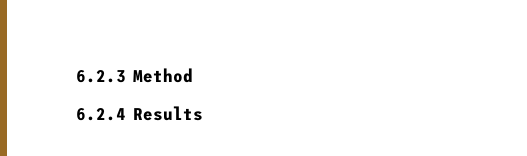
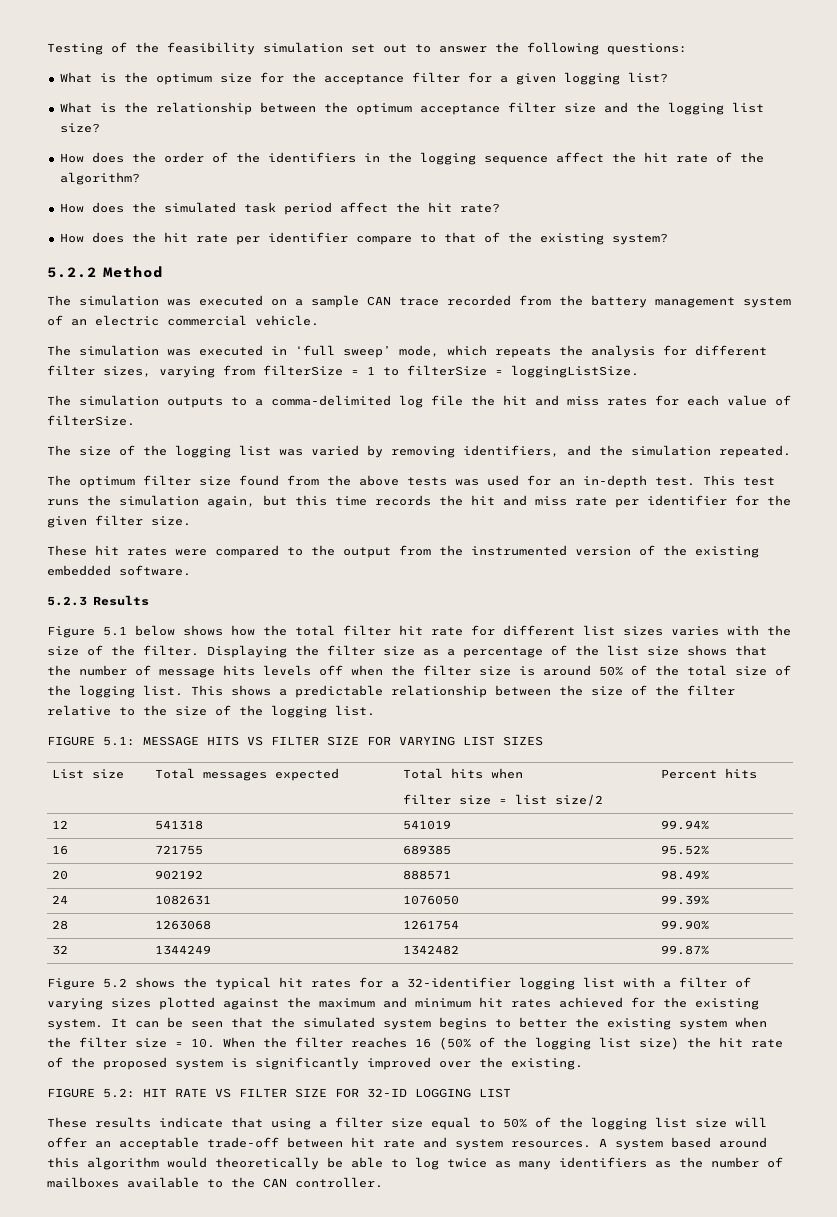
- 6.2.3 Method
- 6.2.4 Results
+ Testing of the feasibility simulation set out to answer the following questions:
+ What is the optimum size for the acceptance filter for a given logging list?
+ What is the relationship between the optimum acceptance filter size and the logging list size?
+ How does the order of the identifiers in the logging sequence affect the hit rate of the algorithm?
+ How does the simulated task period affect the hit rate?
+ How does the hit rate per identifier compare to that of the existing system?
+ 5.2.2 Method
+ The simulation was executed on a sample CAN trace recorded from the battery management system of an electric commercial vehicle.
+ The simulation was executed in ‘full sweep’ mode, which repeats the analysis for different filter sizes, varying from filterSize = 1 to filterSize = loggingListSize.
+ The simulation outputs to a comma-delimited log file the hit and miss rates for each value of filterSize.
+ The size of the logging list was varied by removing identifiers, and the simulation repeated.
+ The optimum filter size found from the above tests was used for an in-depth test. This test runs the simulation again, but this time records the hit and miss rate per identifier for the given filter size.
+ These hit rates were compared to the output from the instrumented version of the existing embedded software.
+ 5.2.3 Results
+ Figure 5.1 below shows how the total filter hit rate for different list sizes varies with the size of the filter. Displaying the filter size as a percentage of the list size shows that the number of message hits levels off when the filter size is around 50% of the total size of the logging list. This shows a predictable relationship between the size of the filter relative to the size of the logging list.
+ FIGURE 5.1: MESSAGE HITS VS FILTER SIZE FOR VARYING LIST SIZES
+ List size | Total messages expected | Total hits when
+ filter size = list size/2 | Percent hits
+ 12 | 541318 | 541019 | 99.94%
+ 16 | 721755 | 689385 | 95.52%
+ 20 | 902192 | 888571 | 98.49%
+ 24 | 1082631 | 1076050 | 99.39%
+ 28 | 1263068 | 1261754 | 99.90%
+ 32 | 1344249 | 1342482 | 99.87%
+ Figure 5.2 shows the typical hit rates for a 32-identifier logging list with a filter of varying sizes plotted against the maximum and minimum hit rates achieved for the existing system. It can be seen that the simulated system begins to better the existing system when the filter size = 10. When the filter reaches 16 (50% of the logging list size) the hit rate of the proposed system is significantly improved over the existing.
+ FIGURE 5.2: HIT RATE VS FILTER SIZE FOR 32-ID LOGGING LIST
+ These results indicate that using a filter size equal to 50% of the logging list size will offer an acceptable trade-off between hit rate and system resources. A system based around this algorithm would theoretically be able to log twice as many identifiers as the number of mailboxes available to the CAN controller.

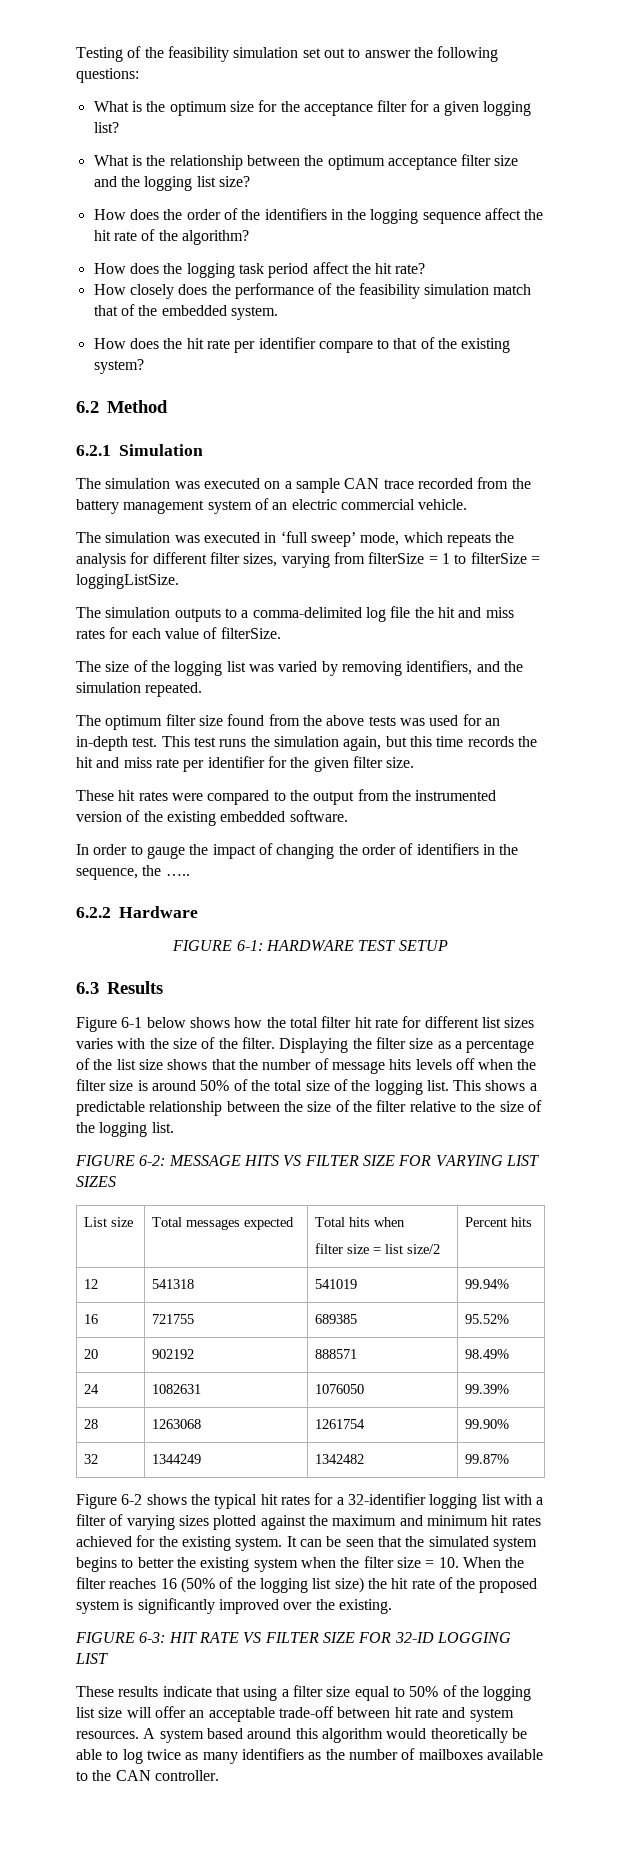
- How does the simulated task period affect the hit rate?
+ How does the logging task period affect the hit rate?
+ How closely does the performance of the feasibility simulation match that of the embedded system.
- 5.2.2 Method
+ 6.2 Method
+ 6.2.1 Simulation
- 5.2.3 Results
+ In order to gauge the impact of changing the order of identifiers in the sequence, the …..
+ 6.2.2 Hardware
+ FIGURE 6-1: HARDWARE TEST SETUP
+ 6.3 Results
- Figure 5.1 below shows how the total filter hit rate for different list sizes varies with the size of the filter.
+ Figure 6-1 below shows how the total filter hit rate for different list sizes varies with the size of the filter.
- FIGURE 5.1: MESSAGE HITS VS FILTER SIZE FOR VARYING LIST SIZES
+ FIGURE 6-2: MESSAGE HITS VS FILTER SIZE FOR VARYING LIST SIZES
- Figure 5.2 shows the typical hit rates for a 32-identifier logging list with a filter of varying sizes plotted against the maximum and minimum hit rates achieved for the existing system.
+ Figure 6-2 shows the typical hit rates for a 32-identifier logging list with a filter of varying sizes plotted against the maximum and minimum hit rates achieved for the existing system.
- FIGURE 5.2: HIT RATE VS FILTER SIZE FOR 32-ID LOGGING LIST
+ FIGURE 6-3: HIT RATE VS FILTER SIZE FOR 32-ID LOGGING LIST

